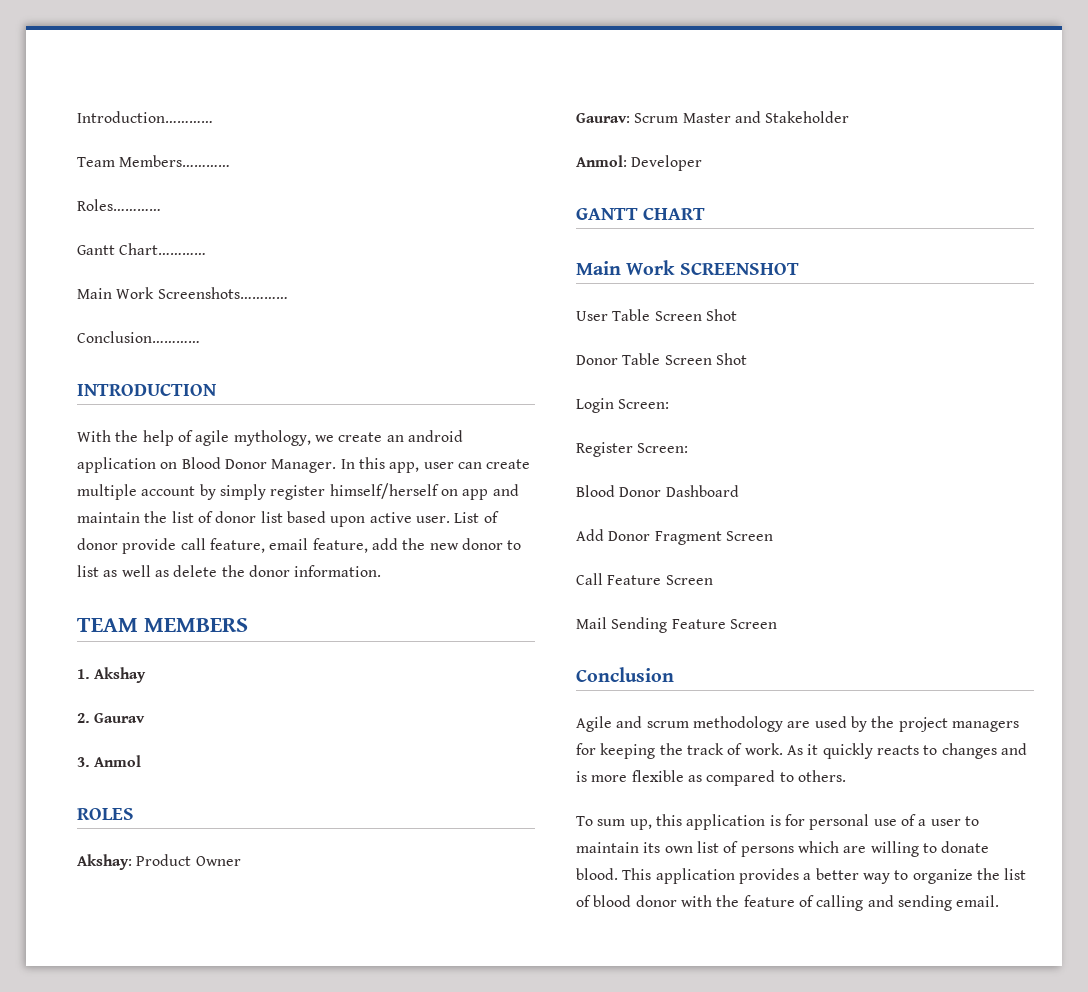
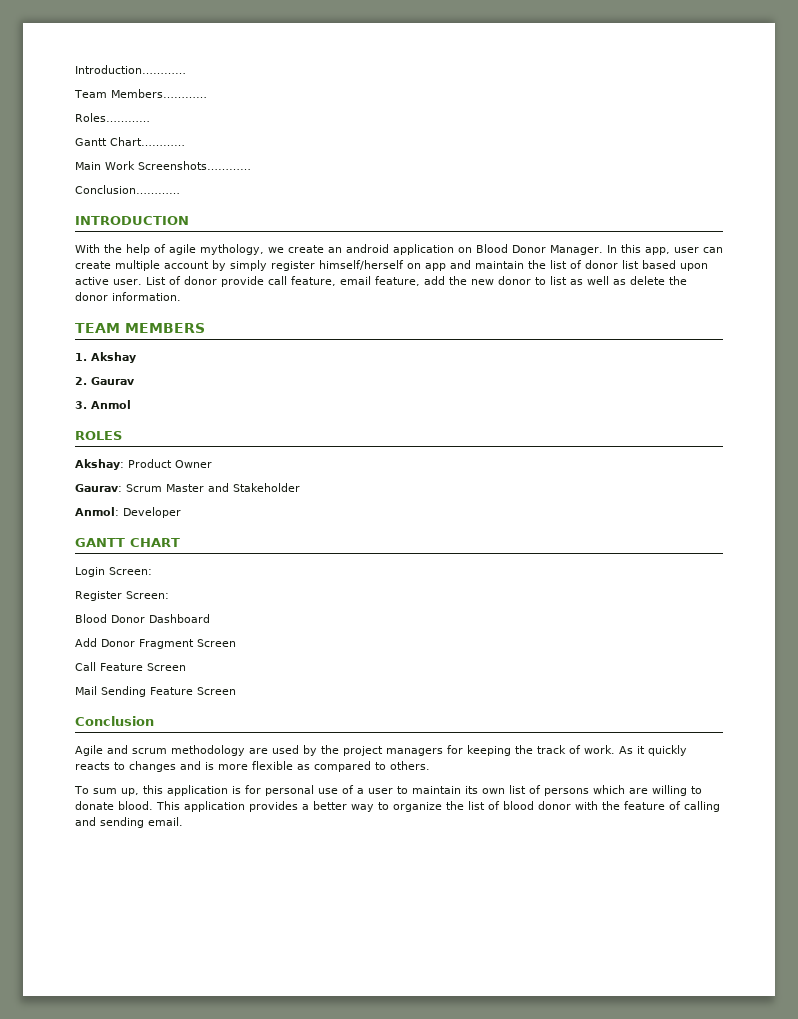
- Main Work SCREENSHOT
- User Table Screen Shot
- Donor Table Screen Shot

